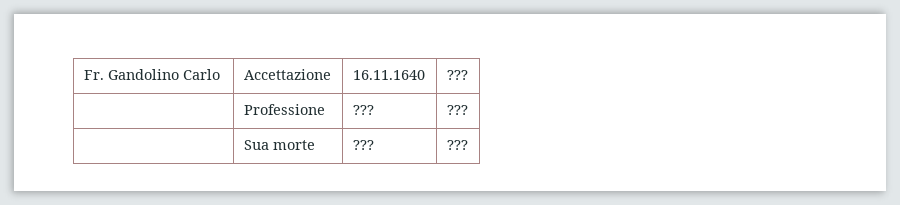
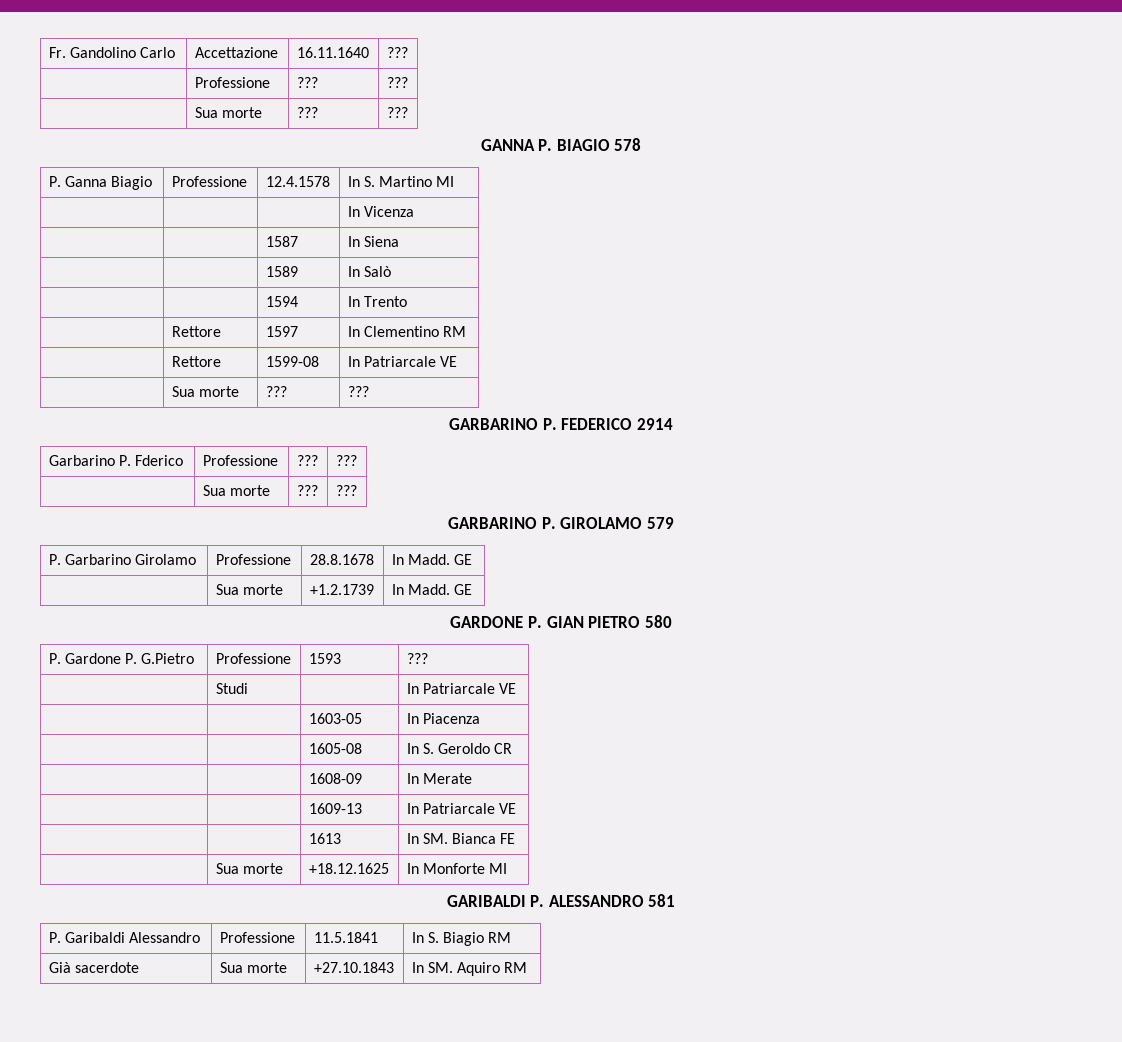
+ GANNA P. BIAGIO 578
+ P. Ganna Biagio | Professione | 12.4.1578 | In S. Martino MI
+ | | | In Vicenza
+ | | 1587 | In Siena
+ | | 1589 | In Salò
+ | | 1594 | In Trento
+ | Rettore | 1597 | In Clementino RM
+ | Rettore | 1599-08 | In Patriarcale VE
+ | Sua morte | ??? | ???
+ GARBARINO P. FEDERICO 2914
+ Garbarino P. Fderico | Professione | ??? | ???
+ | Sua morte | ??? | ???
+ GARBARINO P. GIROLAMO 579
+ P. Garbarino Girolamo | Professione | 28.8.1678 | In Madd. GE
+ | Sua morte | +1.2.1739 | In Madd. GE
+ GARDONE P. GIAN PIETRO 580
+ P. Gardone P. G.Pietro | Professione | 1593 | ???
+ | Studi | | In Patriarcale VE
+ | | 1603-05 | In Piacenza
+ | | 1605-08 | In S. Geroldo CR
+ | | 1608-09 | In Merate
+ | | 1609-13 | In Patriarcale VE
+ | | 1613 | In SM. Bianca FE
+ | Sua morte | +18.12.1625 | In Monforte MI
+ GARIBALDI P. ALESSANDRO 581
+ P. Garibaldi Alessandro | Professione | 11.5.1841 | In S. Biagio RM
+ Già sacerdote | Sua morte | +27.10.1843 | In SM. Aquiro RM

